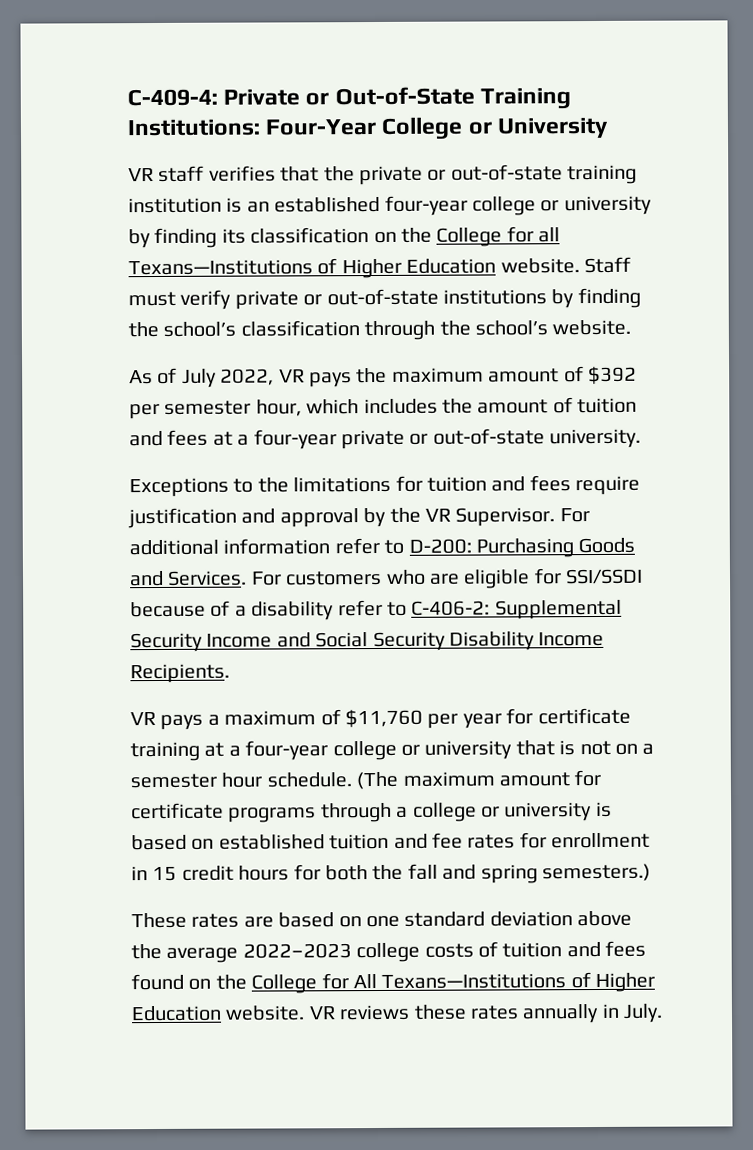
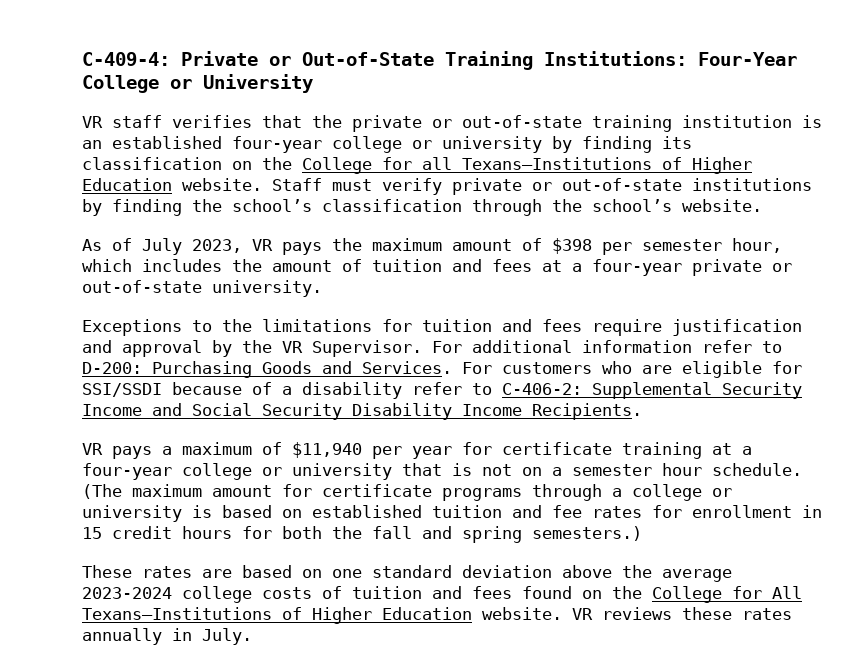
- As of July 2022, VR pays the maximum amount of $392 per semester hour, which includes the amount of tuition and fees at a four-year private or out-of-state university.
+ As of July 2023, VR pays the maximum amount of $398 per semester hour, which includes the amount of tuition and fees at a four-year private or out-of-state university.
- VR pays a maximum of $11,760 per year for certificate training at a four-year college or university that is not on a semester hour schedule.
+ VR pays a maximum of $11,940 per year for certificate training at a four-year college or university that is not on a semester hour schedule.
- These rates are based on one standard deviation above the average 2022–2023 college costs of tuition and fees found on the College for All Texans—Institutions of Higher Education website.
+ These rates are based on one standard deviation above the average 2023-2024 college costs of tuition and fees found on the College for All Texans—Institutions of Higher Education website.

